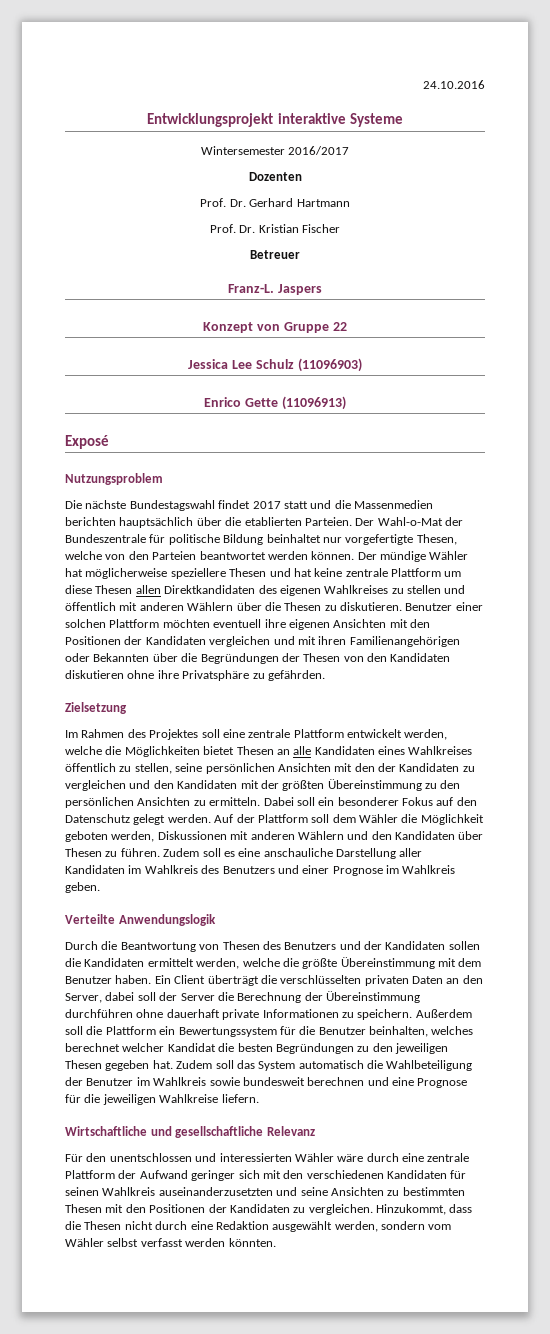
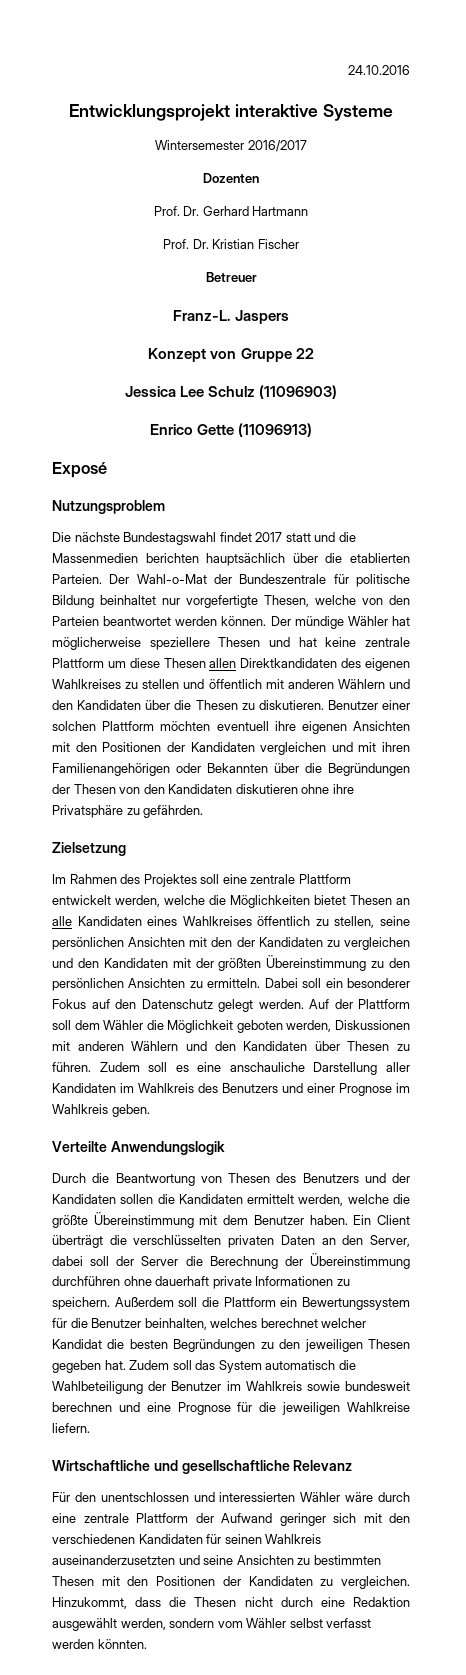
- Der mündige Wähler hat möglicherweise speziellere Thesen und hat keine zentrale Plattform um diese Thesen allen Direktkandidaten des eigenen Wahlkreises zu stellen und öffentlich mit anderen Wählern über die Thesen zu diskutieren.
+ Der mündige Wähler hat möglicherweise speziellere Thesen und hat keine zentrale Plattform um diese Thesen allen Direktkandidaten des eigenen Wahlkreises zu stellen und öffentlich mit anderen Wählern und den Kandidaten über die Thesen zu diskutieren.

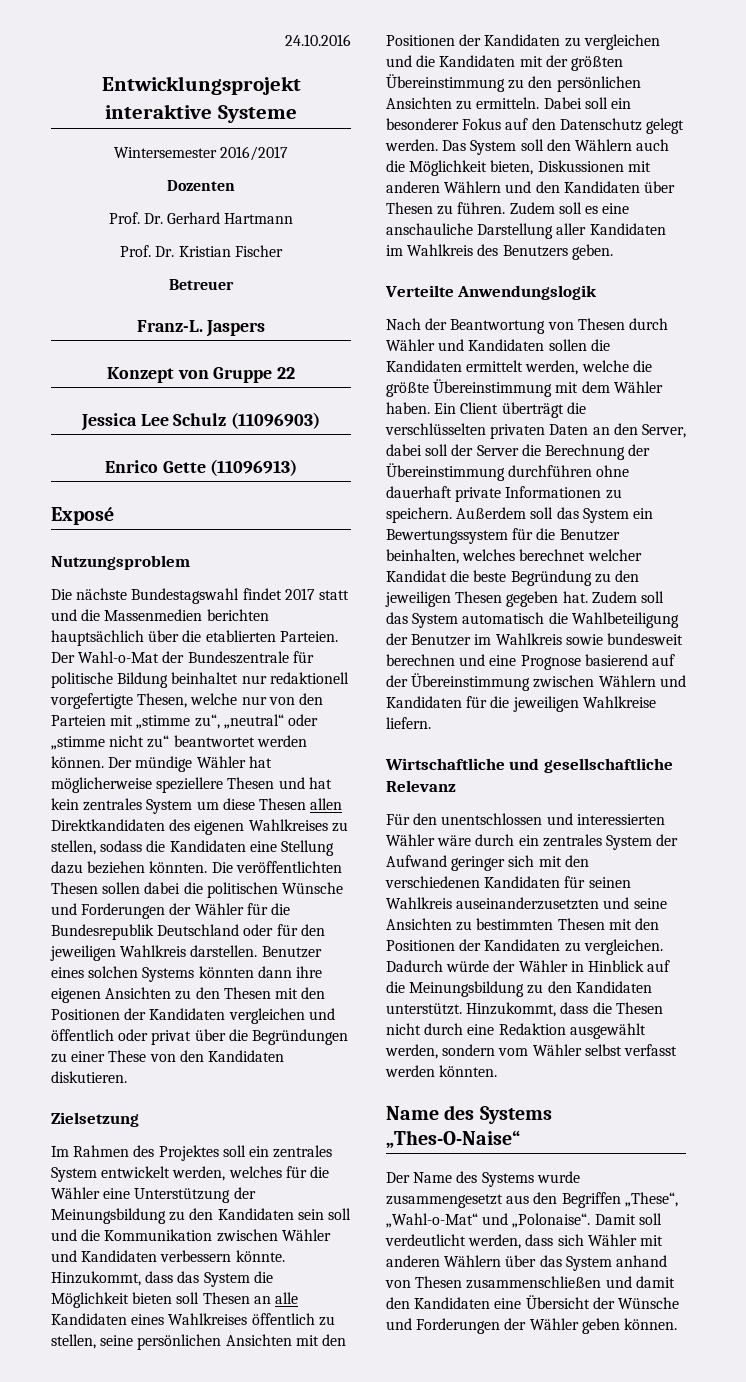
- Der Wahl-o-Mat der Bundeszentrale für politische Bildung beinhaltet nur vorgefertigte Thesen, welche von den Parteien beantwortet werden können.
+ Der Wahl-o-Mat der Bundeszentrale für politische Bildung beinhaltet nur redaktionell vorgefertigte Thesen, welche nur von den Parteien mit „stimme zu“, „neutral“ oder „stimme nicht zu“ beantwortet werden können.
- Der mündige Wähler hat möglicherweise speziellere Thesen und hat keine zentrale Plattform um diese Thesen allen Direktkandidaten des eigenen Wahlkreises zu stellen und öffentlich mit anderen Wählern und den Kandidaten über die Thesen zu diskutieren. Benutzer einer solchen Plattform möchten eventuell ihre eigenen Ansichten mit den Positionen der Kandidaten vergleichen und mit ihren Familienangehörigen oder Bekannten über die Begründungen der Thesen von den Kandidaten diskutieren ohne ihre Privatsphäre zu gefährden.
+ Der mündige Wähler hat möglicherweise speziellere Thesen und hat kein zentrales System um diese Thesen allen Direktkandidaten des eigenen Wahlkreises zu stellen, sodass die Kandidaten eine Stellung dazu beziehen könnten. Die veröffentlichten Thesen sollen dabei die politischen Wünsche und Forderungen der Wähler für die Bundesrepublik Deutschland oder für den jeweiligen Wahlkreis darstellen. Benutzer eines solchen Systems könnten dann ihre eigenen Ansichten zu den Thesen mit den Positionen der Kandidaten vergleichen und öffentlich oder privat über die Begründungen zu einer These von den Kandidaten diskutieren.
- Im Rahmen des Projektes soll eine zentrale Plattform entwickelt werden, welche die Möglichkeiten bietet Thesen an alle Kandidaten eines Wahlkreises öffentlich zu stellen, seine persönlichen Ansichten mit den der Kandidaten zu vergleichen und den Kandidaten mit der größten Übereinstimmung zu den persönlichen Ansichten zu ermitteln.
+ Im Rahmen des Projektes soll ein zentrales System entwickelt werden, welches für die Wähler eine Unterstützung der Meinungsbildung zu den Kandidaten sein soll und die Kommunikation zwischen Wähler und Kandidaten verbessern könnte. Hinzukommt, dass das System die Möglichkeit bieten soll Thesen an alle Kandidaten eines Wahlkreises öffentlich zu stellen, seine persönlichen Ansichten mit den Positionen der Kandidaten zu vergleichen und die Kandidaten mit der größten Übereinstimmung zu den persönlichen Ansichten zu ermitteln.
- Auf der Plattform soll dem Wähler die Möglichkeit geboten werden, Diskussionen mit anderen Wählern und den Kandidaten über Thesen zu führen.
+ Das System soll den Wählern auch die Möglichkeit bieten, Diskussionen mit anderen Wählern und den Kandidaten über Thesen zu führen.
- Zudem soll es eine anschauliche Darstellung aller Kandidaten im Wahlkreis des Benutzers und einer Prognose im Wahlkreis geben.
+ Zudem soll es eine anschauliche Darstellung aller Kandidaten im Wahlkreis des Benutzers geben.
- Durch die Beantwortung von Thesen des Benutzers und der Kandidaten sollen die Kandidaten ermittelt werden, welche die größte Übereinstimmung mit dem Benutzer haben.
+ Nach der Beantwortung von Thesen durch Wähler und Kandidaten sollen die Kandidaten ermittelt werden, welche die größte Übereinstimmung mit dem Wähler haben.
- Außerdem soll die Plattform ein Bewertungssystem für die Benutzer beinhalten, welches berechnet welcher Kandidat die besten Begründungen zu den jeweiligen Thesen gegeben hat.
+ Außerdem soll das System ein Bewertungssystem für die Benutzer beinhalten, welches berechnet welcher Kandidat die beste Begründung zu den jeweiligen Thesen gegeben hat.
- Zudem soll das System automatisch die Wahlbeteiligung der Benutzer im Wahlkreis sowie bundesweit berechnen und eine Prognose für die jeweiligen Wahlkreise liefern.
+ Zudem soll das System automatisch die Wahlbeteiligung der Benutzer im Wahlkreis sowie bundesweit berechnen und eine Prognose basierend auf der Übereinstimmung zwischen Wählern und Kandidaten für die jeweiligen Wahlkreise liefern.
- Für den unentschlossen und interessierten Wähler wäre durch eine zentrale Plattform der Aufwand geringer sich mit den verschiedenen Kandidaten für seinen Wahlkreis auseinanderzusetzten und seine Ansichten zu bestimmten Thesen mit den Positionen der Kandidaten zu vergleichen.
+ Für den unentschlossen und interessierten Wähler wäre durch ein zentrales System der Aufwand geringer sich mit den verschiedenen Kandidaten für seinen Wahlkreis auseinanderzusetzten und seine Ansichten zu bestimmten Thesen mit den Positionen der Kandidaten zu vergleichen.
+ Dadurch würde der Wähler in Hinblick auf die Meinungsbildung zu den Kandidaten unterstützt.
+ Name des Systems „Thes-O-Naise“
+ Der Name des Systems wurde zusammengesetzt aus den Begriffen „These“, „Wahl-o-Mat“ und „Polonaise“. Damit soll verdeutlicht werden, dass sich Wähler mit anderen Wählern über das System anhand von Thesen zusammenschließen und damit den Kandidaten eine Übersicht der Wünsche und Forderungen der Wähler geben können.

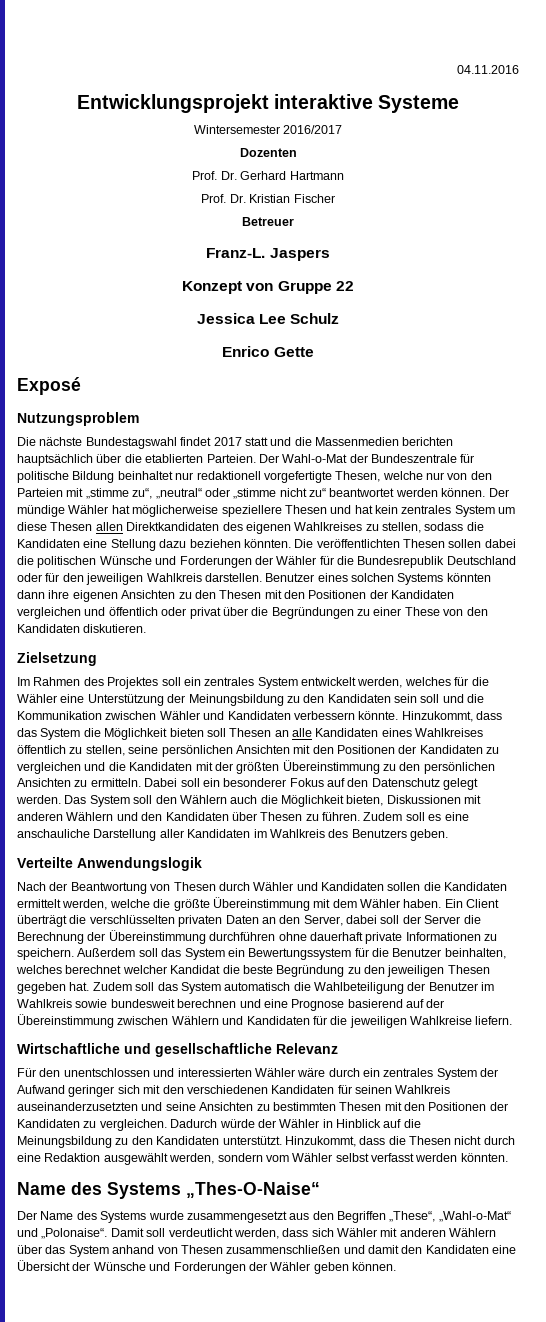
- 24.10.2016
+ 04.11.2016
- Jessica Lee Schulz (11096903)
+ Jessica Lee Schulz
- Enrico Gette (11096913)
+ Enrico Gette

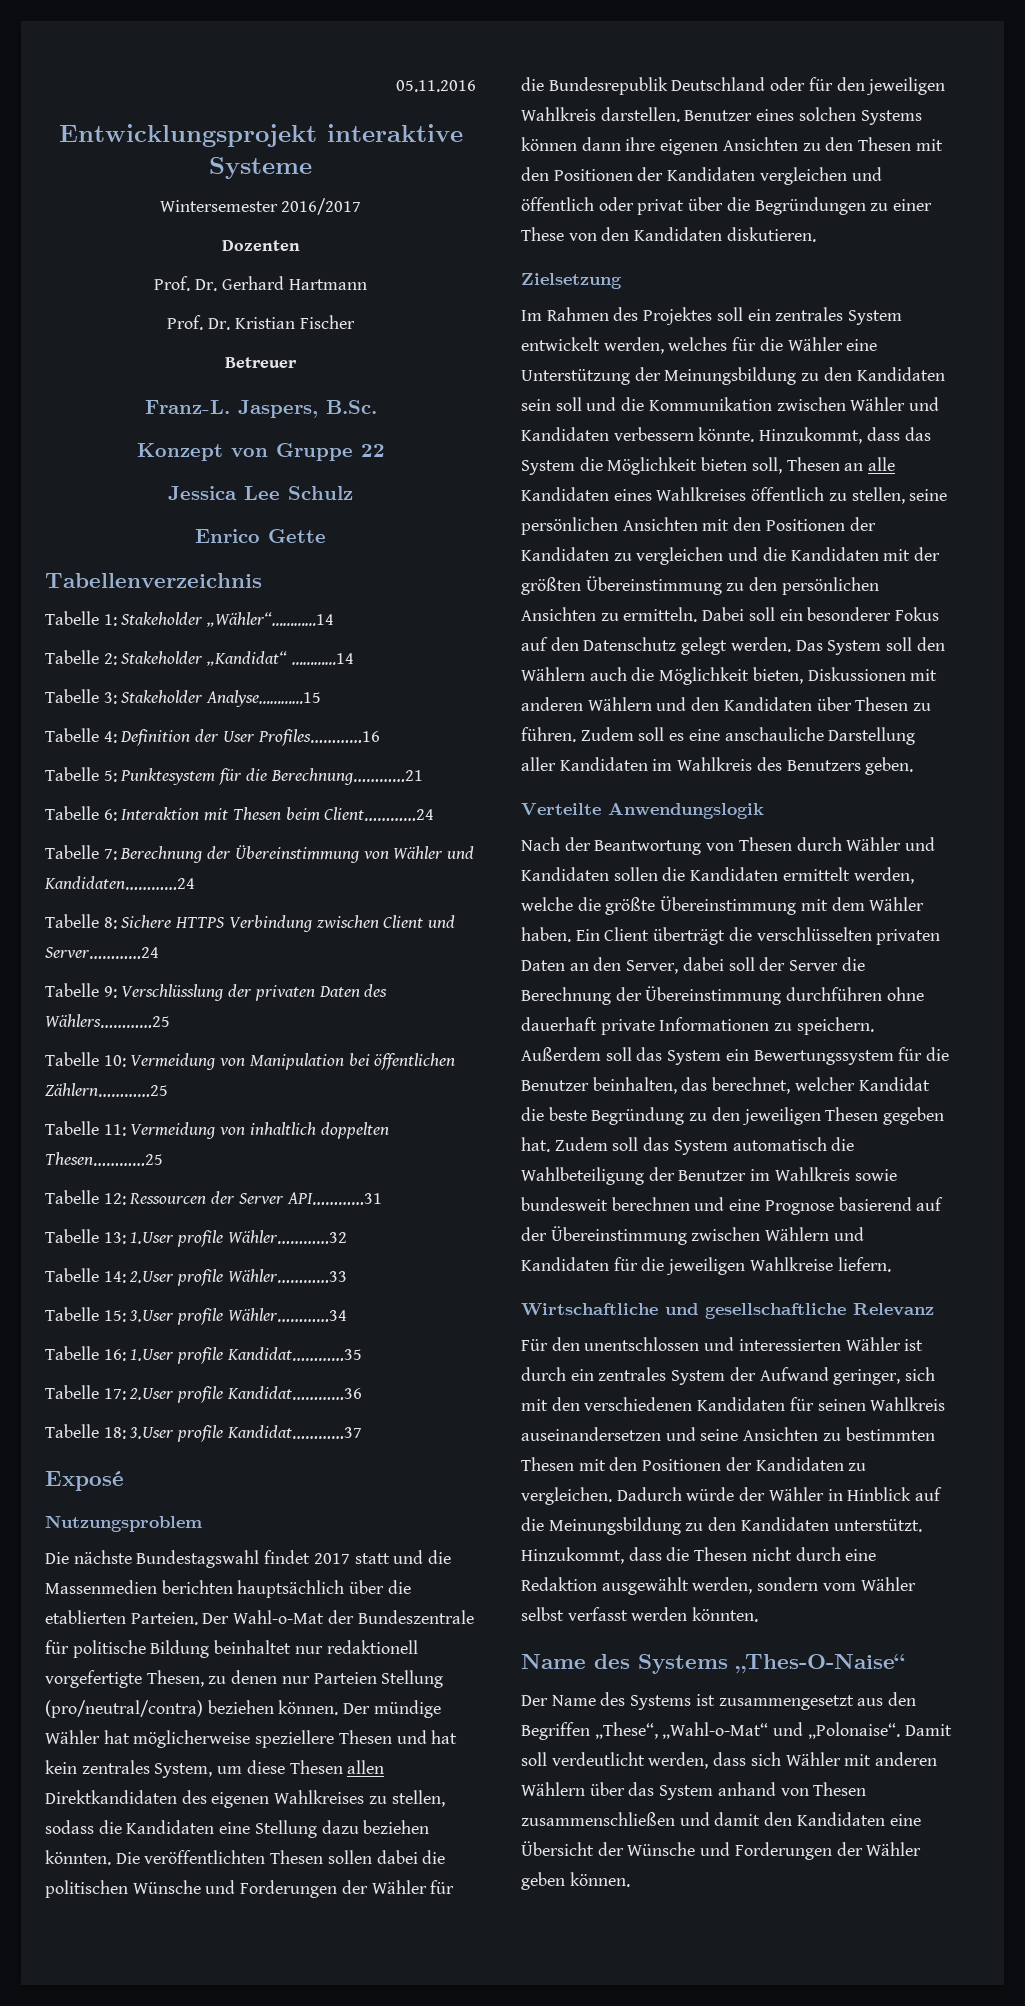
- 04.11.2016
+ 05.11.2016
- Jaspers
+ Jaspers, B.Sc.
+ Tabellenverzeichnis
+ Tabelle 1: Stakeholder „Wähler“…………14
+ Tabelle 2: Stakeholder „Kandidat“ …………14
+ Tabelle 3: Stakeholder Analyse…………15
+ Tabelle 4: Definition der User Profiles…………16
+ Tabelle 5: Punktesystem für die Berechnung…………21
+ Tabelle 6: Interaktion mit Thesen beim Client…………24
+ Tabelle 7: Berechnung der Übereinstimmung von Wähler und Kandidaten…………24
+ Tabelle 8: Sichere HTTPS Verbindung zwischen Client und Server…………24
+ Tabelle 9: Verschlüsslung der privaten Daten des Wählers…………25
+ Tabelle 10: Vermeidung von Manipulation bei öffentlichen Zählern…………25
+ Tabelle 11: Vermeidung von inhaltlich doppelten Thesen…………25
+ Tabelle 12: Ressourcen der Server API…………31
+ Tabelle 13: 1.User profile Wähler…………32
+ Tabelle 14: 2.User profile Wähler…………33
+ Tabelle 15: 3.User profile Wähler…………34
+ Tabelle 16: 1.User profile Kandidat…………35
+ Tabelle 17: 2.User profile Kandidat…………36
+ Tabelle 18: 3.User profile Kandidat…………37
- Der Wahl-o-Mat der Bundeszentrale für politische Bildung beinhaltet nur redaktionell vorgefertigte Thesen, welche nur von den Parteien mit „stimme zu“, „neutral“ oder „stimme nicht zu“ beantwortet werden können.
+ Der Wahl-o-Mat der Bundeszentrale für politische Bildung beinhaltet nur redaktionell vorgefertigte Thesen, zu denen nur Parteien Stellung (pro/neutral/contra) beziehen können.
- Der mündige Wähler hat möglicherweise speziellere Thesen und hat kein zentrales System um diese Thesen allen Direktkandidaten des eigenen Wahlkreises zu stellen, sodass die Kandidaten eine Stellung dazu beziehen könnten.
+ Der mündige Wähler hat möglicherweise speziellere Thesen und hat kein zentrales System, um diese Thesen allen Direktkandidaten des eigenen Wahlkreises zu stellen, sodass die Kandidaten eine Stellung dazu beziehen könnten.
- Benutzer eines solchen Systems könnten dann ihre eigenen Ansichten zu den Thesen mit den Positionen der Kandidaten vergleichen und öffentlich oder privat über die Begründungen zu einer These von den Kandidaten diskutieren.
+ Benutzer eines solchen Systems können dann ihre eigenen Ansichten zu den Thesen mit den Positionen der Kandidaten vergleichen und öffentlich oder privat über die Begründungen zu einer These von den Kandidaten diskutieren.
- Hinzukommt, dass das System die Möglichkeit bieten soll Thesen an alle Kandidaten eines Wahlkreises öffentlich zu stellen, seine persönlichen Ansichten mit den Positionen der Kandidaten zu vergleichen und die Kandidaten mit der größten Übereinstimmung zu den persönlichen Ansichten zu ermitteln.
+ Hinzukommt, dass das System die Möglichkeit bieten soll, Thesen an alle Kandidaten eines Wahlkreises öffentlich zu stellen, seine persönlichen Ansichten mit den Positionen der Kandidaten zu vergleichen und die Kandidaten mit der größten Übereinstimmung zu den persönlichen Ansichten zu ermitteln.
- Außerdem soll das System ein Bewertungssystem für die Benutzer beinhalten, welches berechnet welcher Kandidat die beste Begründung zu den jeweiligen Thesen gegeben hat.
+ Außerdem soll das System ein Bewertungssystem für die Benutzer beinhalten, das berechnet, welcher Kandidat die beste Begründung zu den jeweiligen Thesen gegeben hat.
- Für den unentschlossen und interessierten Wähler wäre durch ein zentrales System der Aufwand geringer sich mit den verschiedenen Kandidaten für seinen Wahlkreis auseinanderzusetzten und seine Ansichten zu bestimmten Thesen mit den Positionen der Kandidaten zu vergleichen.
+ Für den unentschlossen und interessierten Wähler ist durch ein zentrales System der Aufwand geringer, sich mit den verschiedenen Kandidaten für seinen Wahlkreis auseinandersetzen und seine Ansichten zu bestimmten Thesen mit den Positionen der Kandidaten zu vergleichen.
- Der Name des Systems wurde zusammengesetzt aus den Begriffen „These“, „Wahl-o-Mat“ und „Polonaise“.
+ Der Name des Systems ist zusammengesetzt aus den Begriffen „These“, „Wahl-o-Mat“ und „Polonaise“.

